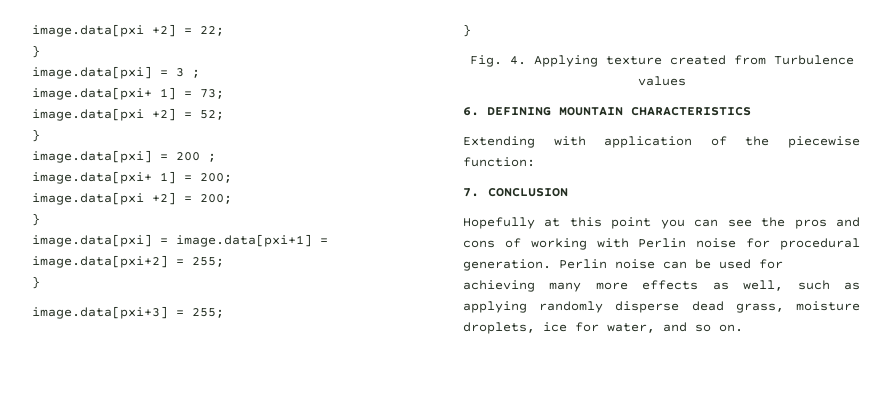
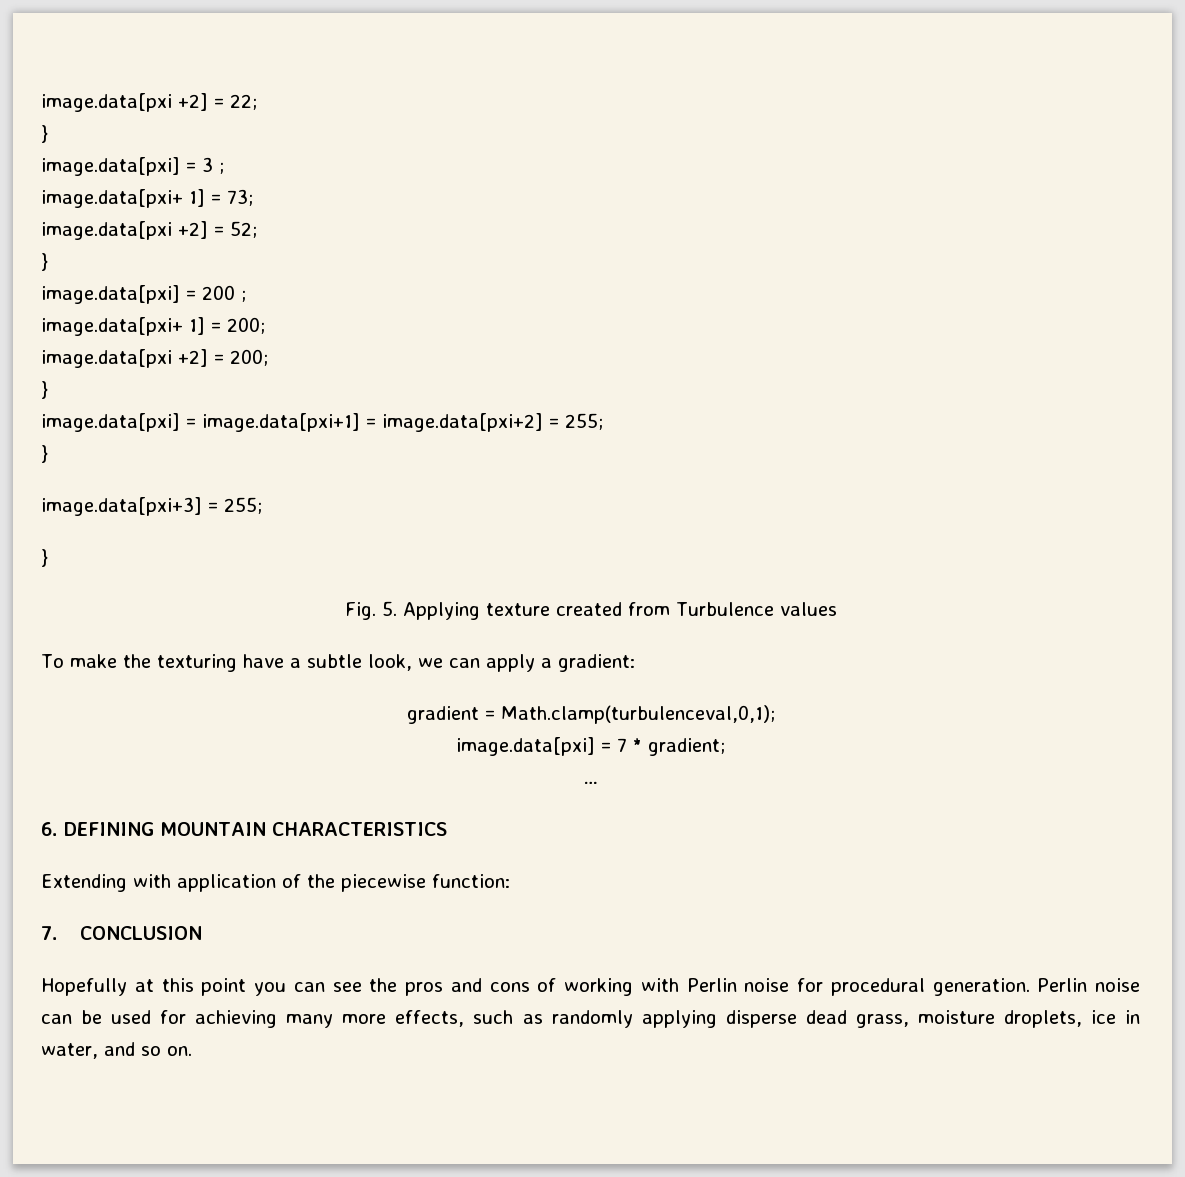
- Fig. 4. Applying texture created from Turbulence values
+ Fig. 5. Applying texture created from Turbulence values
+ To make the texturing have a subtle look, we can apply a gradient:
+ gradient = Math.clamp(turbulenceval,0,1);
+ image.data[pxi] = 7 * gradient;
+ …
- Perlin noise can be used for achieving many more effects as well, such as applying randomly disperse dead grass, moisture droplets, ice for water, and so on.
+ Perlin noise can be used for achieving many more effects, such as randomly applying disperse dead grass, moisture droplets, ice in water, and so on.

